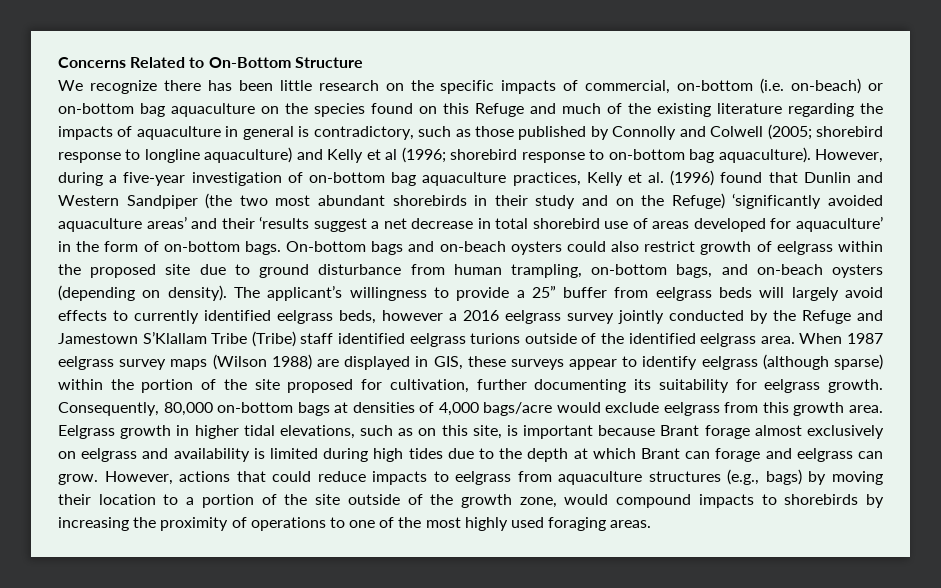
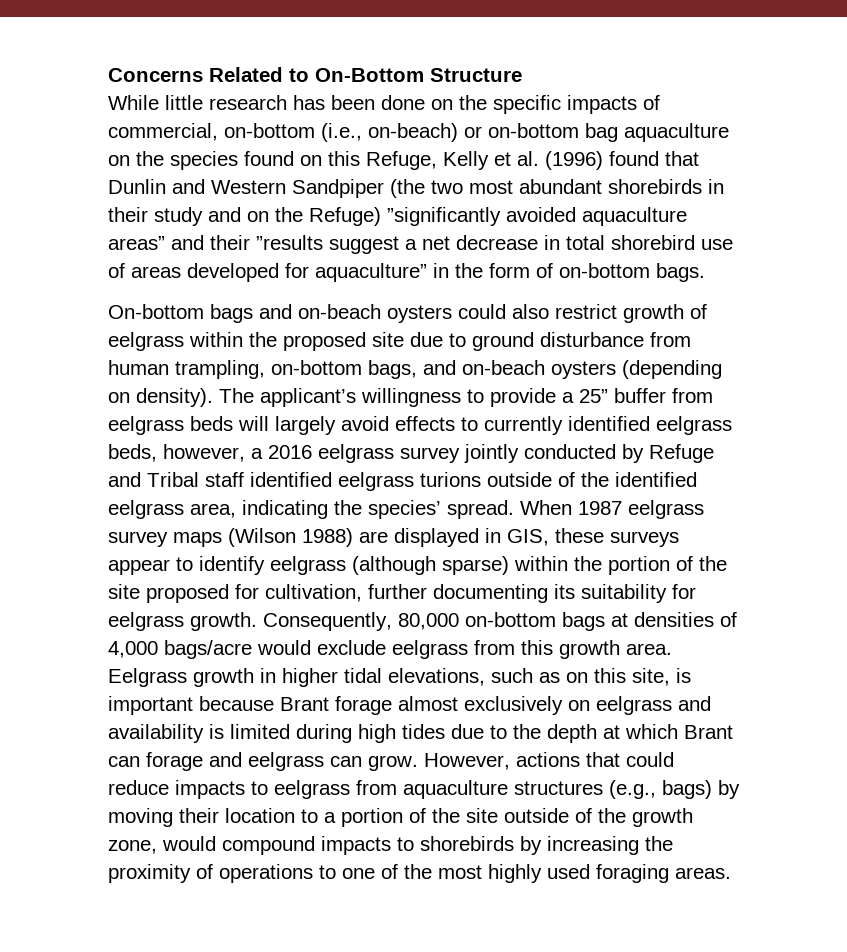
- We recognize there has been little research on the specific impacts of commercial, on-bottom (i.e. on-beach) or on-bottom bag aquaculture on the species found on this Refuge and much of the existing literature regarding the impacts of aquaculture in general is contradictory, such as those published by Connolly and Colwell (2005; shorebird response to longline aquaculture) and Kelly et al (1996; shorebird response to on-bottom bag aquaculture). However, during a five-year investigation of on-bottom bag aquaculture practices, Kelly et al. (1996) found that Dunlin and Western Sandpiper (the two most abundant shorebirds in their study and on the Refuge) ‘significantly avoided aquaculture areas’ and their ‘results suggest a net decrease in total shorebird use of areas developed for aquaculture’ in the form of on-bottom bags. On-bottom bags and on-beach oysters could also restrict growth of eelgrass within the proposed site due to ground disturbance from human trampling, on-bottom bags, and on-beach oysters (depending on density).
+ While little research has been done on the specific impacts of commercial, on-bottom (i.e., on-beach) or on-bottom bag aquaculture on the species found on this Refuge, Kelly et al. (1996) found that Dunlin and Western Sandpiper (the two most abundant shorebirds in their study and on the Refuge) ”significantly avoided aquaculture areas” and their ”results suggest a net decrease in total shorebird use of areas developed for aquaculture” in the form of on-bottom bags.
+ On-bottom bags and on-beach oysters could also restrict growth of eelgrass within the proposed site due to ground disturbance from human trampling, on-bottom bags, and on-beach oysters (depending on density).
- The applicant’s willingness to provide a 25” buffer from eelgrass beds will largely avoid effects to currently identified eelgrass beds, however a 2016 eelgrass survey jointly conducted by the Refuge and Jamestown S’Klallam Tribe (Tribe) staff identified eelgrass turions outside of the identified eelgrass area.
+ The applicant’s willingness to provide a 25” buffer from eelgrass beds will largely avoid effects to currently identified eelgrass beds, however, a 2016 eelgrass survey jointly conducted by Refuge and Tribal staff identified eelgrass turions outside of the identified eelgrass area, indicating the species’ spread.

